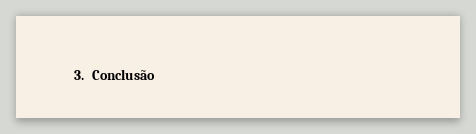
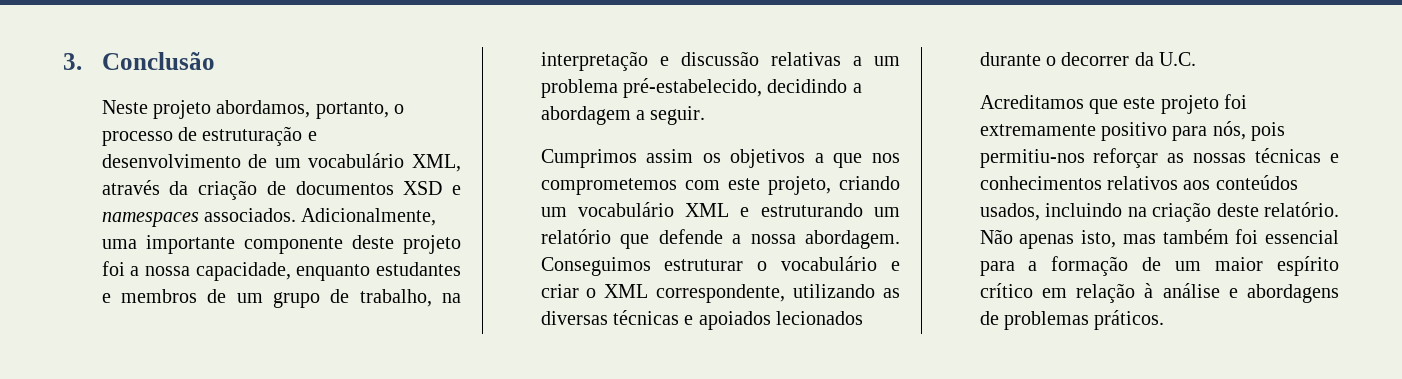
+ Neste projeto abordamos, portanto, o processo de estruturação e desenvolvimento de um vocabulário XML, através da criação de documentos XSD e namespaces associados. Adicionalmente, uma importante componente deste projeto foi a nossa capacidade, enquanto estudantes e membros de um grupo de trabalho, na interpretação e discussão relativas a um problema pré-estabelecido, decidindo a abordagem a seguir.
+ Cumprimos assim os objetivos a que nos comprometemos com este projeto, criando um vocabulário XML e estruturando um relatório que defende a nossa abordagem. Conseguimos estruturar o vocabulário e criar o XML correspondente, utilizando as diversas técnicas e apoiados lecionados durante o decorrer da U.C.
+ Acreditamos que este projeto foi extremamente positivo para nós, pois permitiu-nos reforçar as nossas técnicas e conhecimentos relativos aos conteúdos usados, incluindo na criação deste relatório. Não apenas isto, mas também foi essencial para a formação de um maior espírito crítico em relação à análise e abordagens de problemas práticos.

